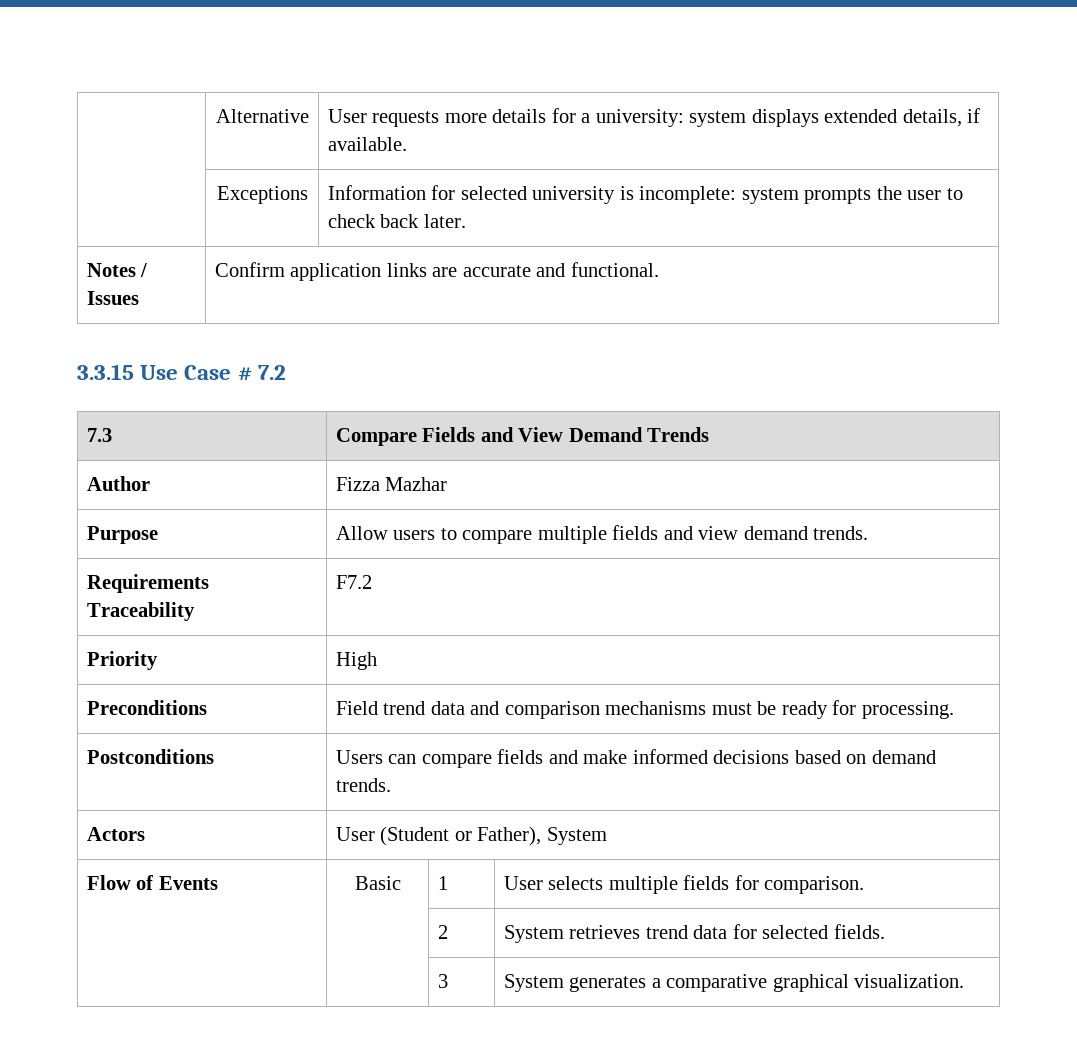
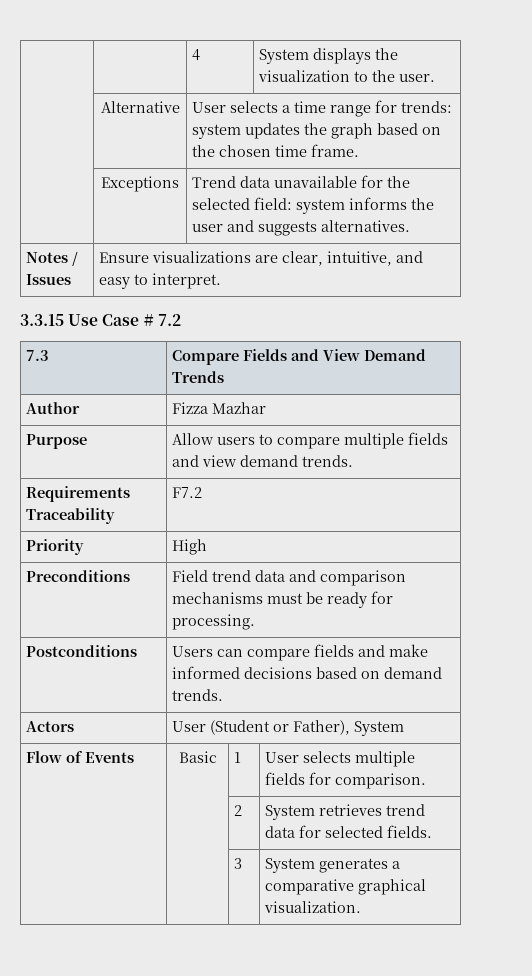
- | Alternative | User requests more details for a university: system displays extended details, if available.
- | Exceptions | Information for selected university is incomplete: system prompts the user to check back later.
- Notes / Issues | Confirm application links are accurate and functional.
+ | | 4 | System displays the visualization to the user.
+ | Alternative | User selects a time range for trends: system updates the graph based on the chosen time frame.
+ | Exceptions | Trend data unavailable for the selected field: system informs the user and suggests alternatives.
+ Notes / Issues | Ensure visualizations are clear, intuitive, and easy to interpret.

